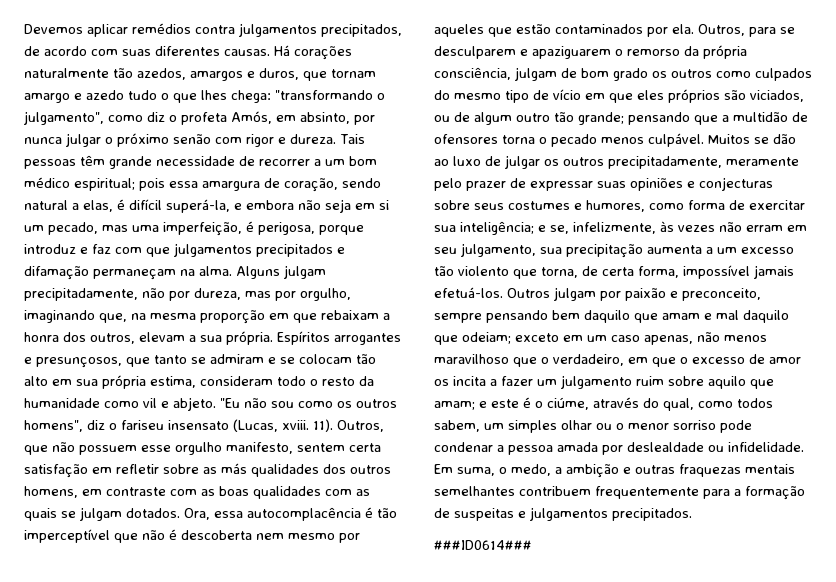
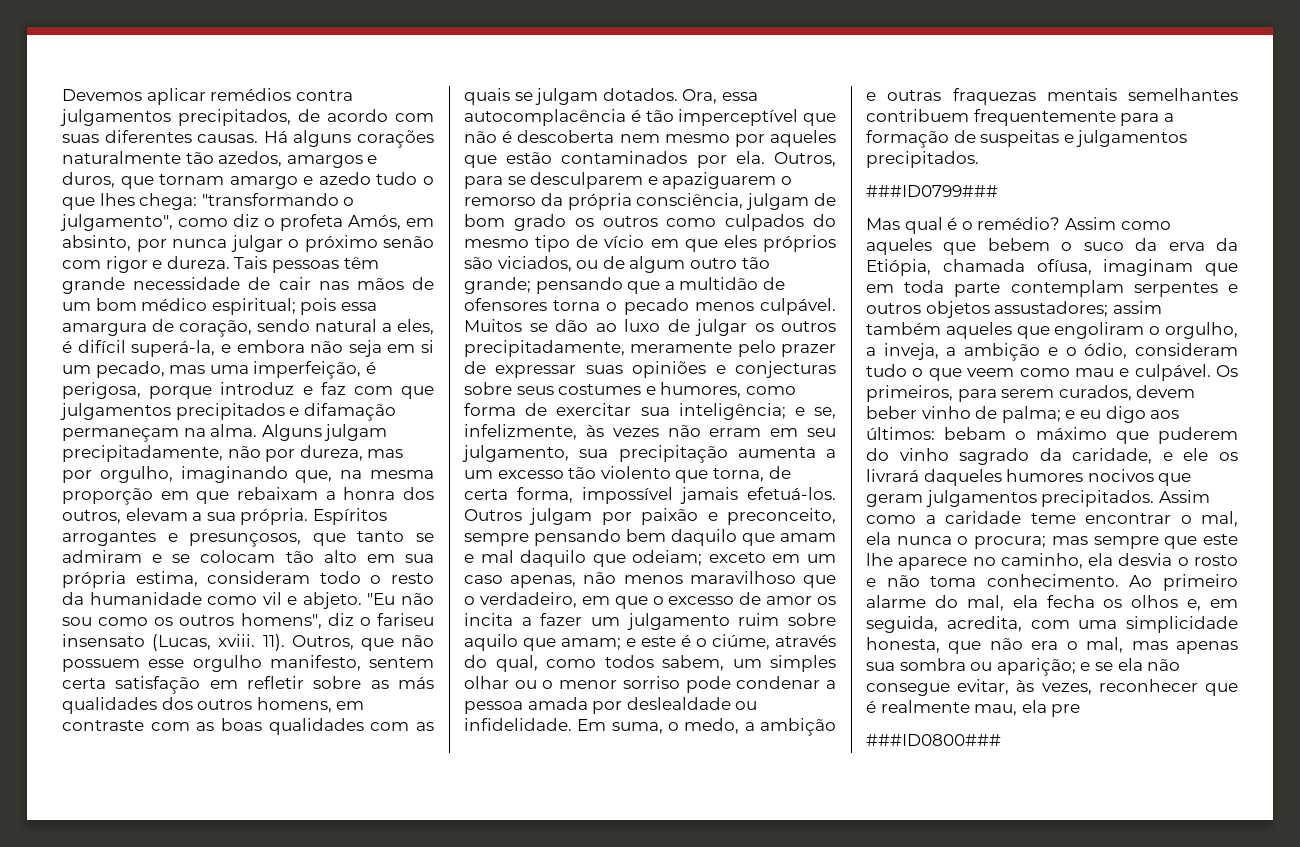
- Há corações naturalmente tão azedos, amargos e duros, que tornam amargo e azedo tudo o que lhes chega: "transformando o julgamento", como diz o profeta Amós, em absinto, por nunca julgar o próximo senão com rigor e dureza.
+ Há alguns corações naturalmente tão azedos, amargos e duros, que tornam amargo e azedo tudo o que lhes chega: "transformando o julgamento", como diz o profeta Amós, em absinto, por nunca julgar o próximo senão com rigor e dureza.
- Tais pessoas têm grande necessidade de recorrer a um bom médico espiritual; pois essa amargura de coração, sendo natural a elas, é difícil superá-la, e embora não seja em si um pecado, mas uma imperfeição, é perigosa, porque introduz e faz com que julgamentos precipitados e difamação permaneçam na alma.
+ Tais pessoas têm grande necessidade de cair nas mãos de um bom médico espiritual; pois essa amargura de coração, sendo natural a eles, é difícil superá-la, e embora não seja em si um pecado, mas uma imperfeição, é perigosa, porque introduz e faz com que julgamentos precipitados e difamação permaneçam na alma.
- ###ID0614###
+ ###ID0799###
+ Mas qual é o remédio? Assim como aqueles que bebem o suco da erva da Etiópia, chamada ofíusa, imaginam que em toda parte contemplam serpentes e outros objetos assustadores; assim também aqueles que engoliram o orgulho, a inveja, a ambição e o ódio, consideram tudo o que veem como mau e culpável. Os primeiros, para serem curados, devem beber vinho de palma; e eu digo aos últimos: bebam o máximo que puderem do vinho sagrado da caridade, e ele os livrará daqueles humores nocivos que geram julgamentos precipitados. Assim como a caridade teme encontrar o mal, ela nunca o procura; mas sempre que este lhe aparece no caminho, ela desvia o rosto e não toma conhecimento. Ao primeiro alarme do mal, ela fecha os olhos e, em seguida, acredita, com uma simplicidade honesta, que não era o mal, mas apenas sua sombra ou aparição; e se ela não consegue evitar, às vezes, reconhecer que é realmente mau, ela pre
+ ###ID0800###

